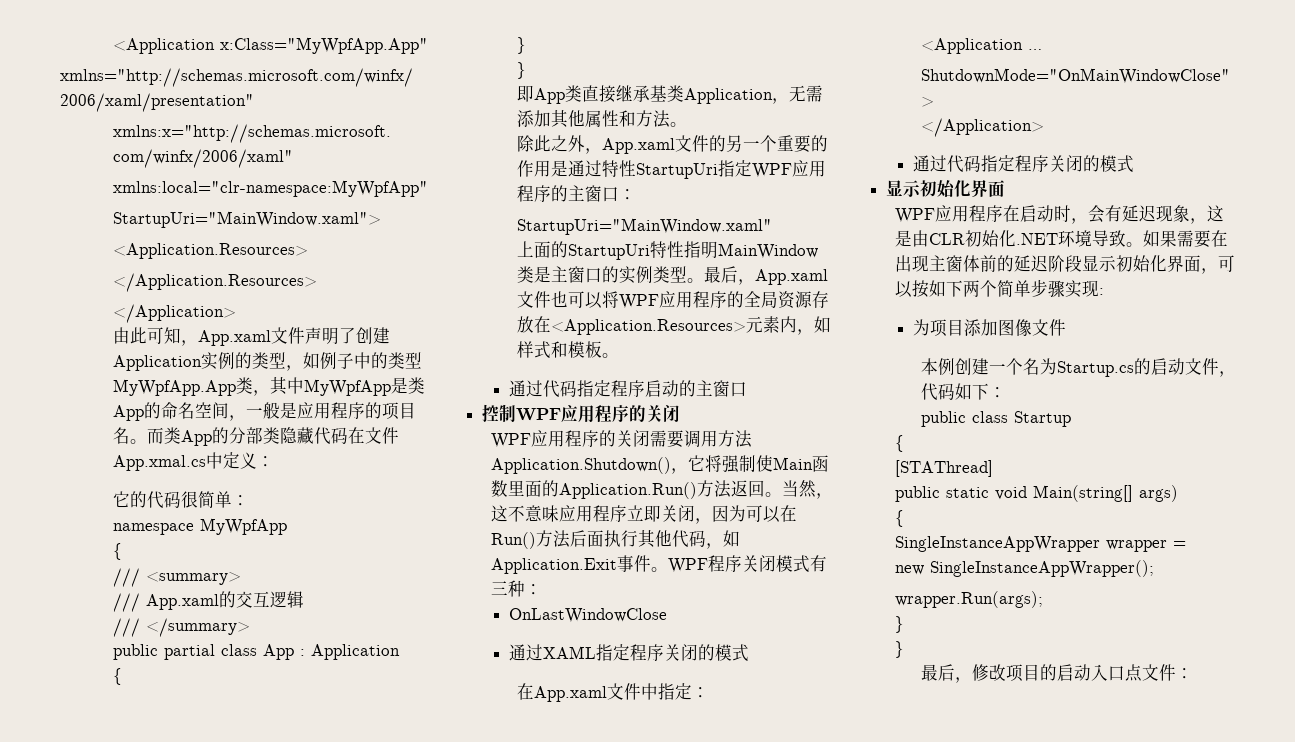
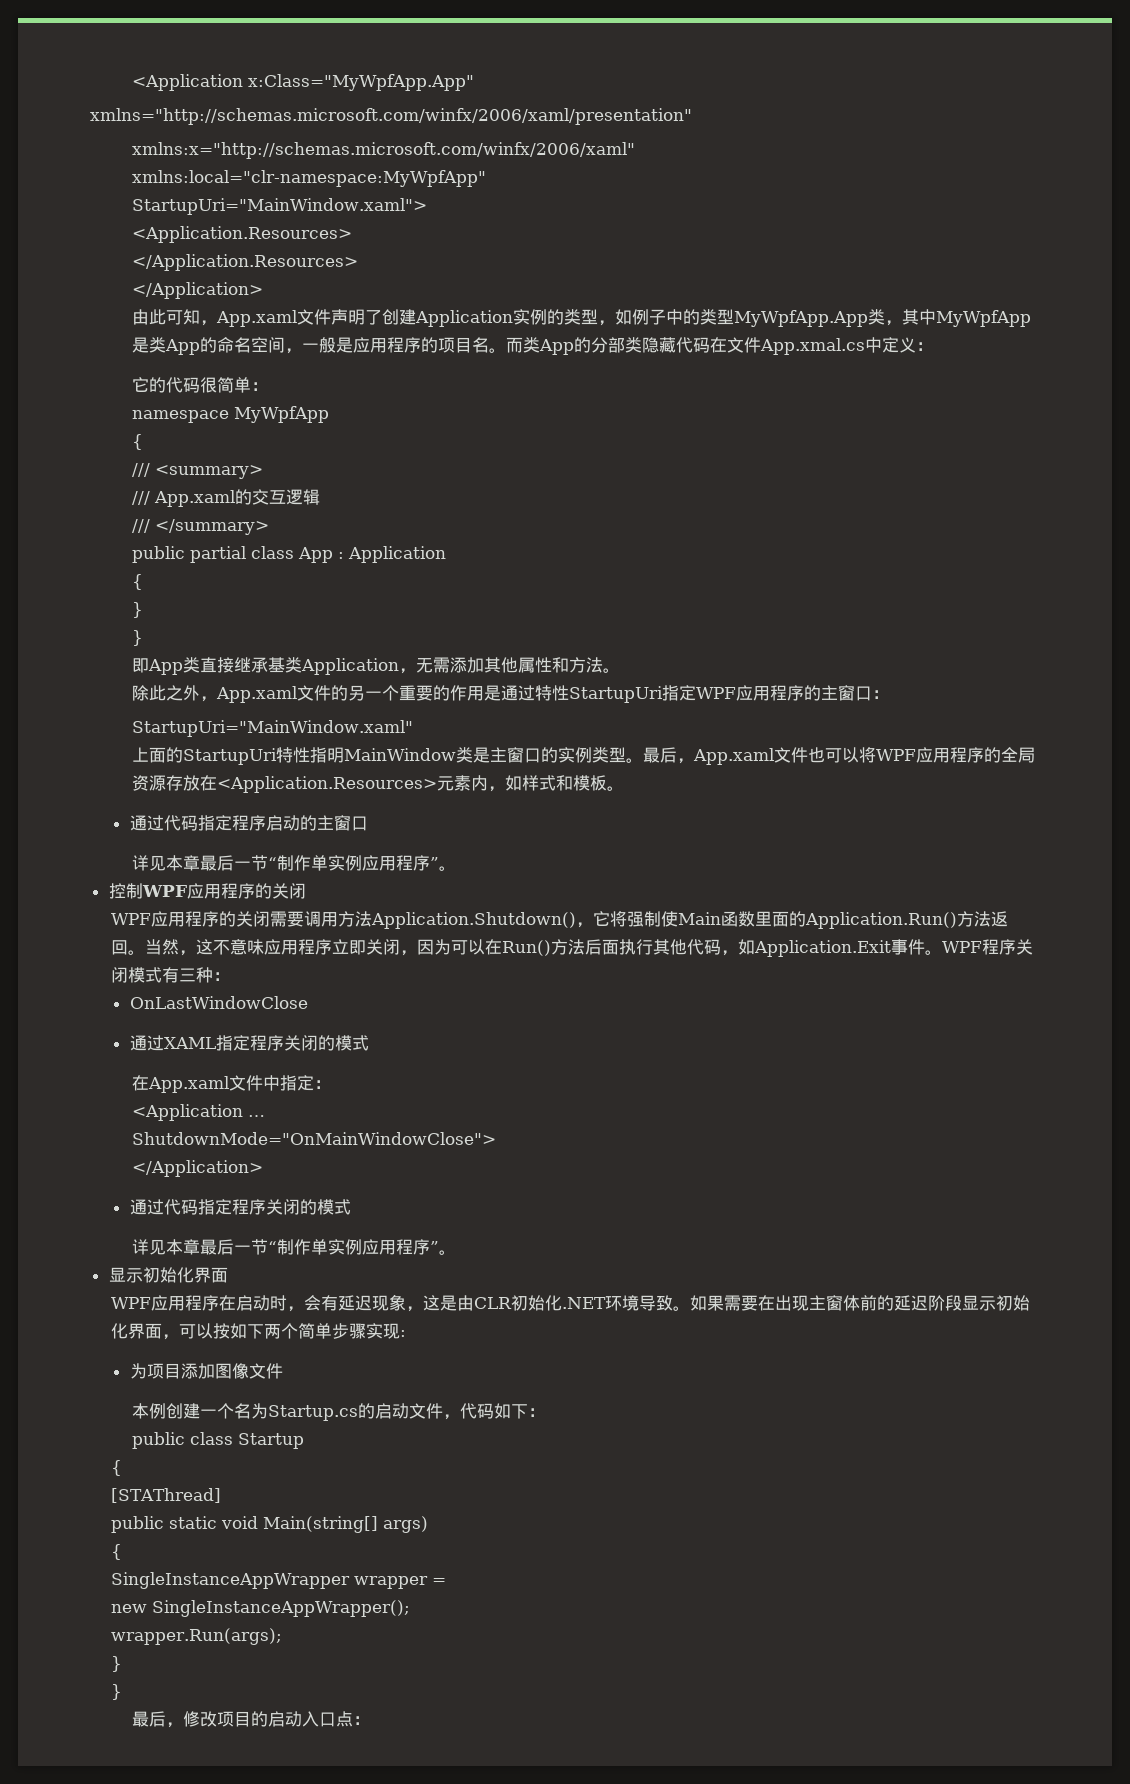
  通过代码指定程序启动的主窗口
+ 详见本章最后一节“制作单实例应用程序”。
  通过代码指定程序关闭的模式
+ 详见本章最后一节“制作单实例应用程序”。
- 最后，修改项目的启动入口点文件：
+ 最后，修改项目的启动入口点：

